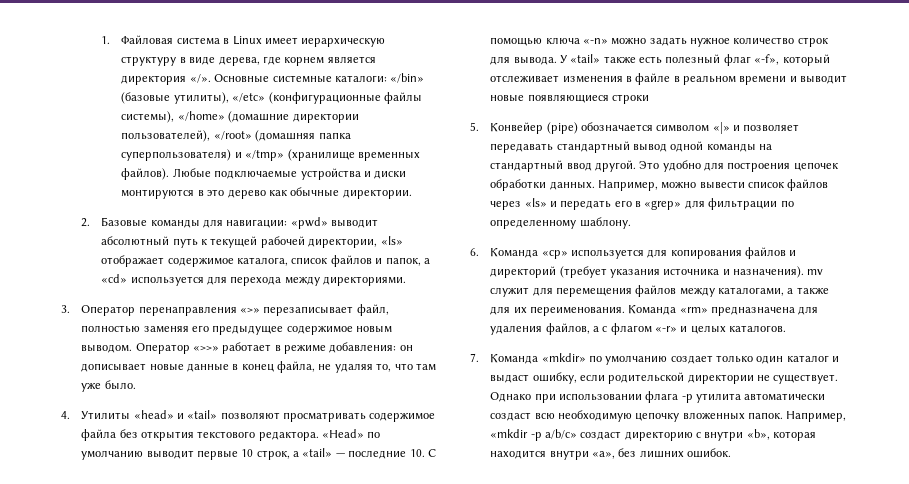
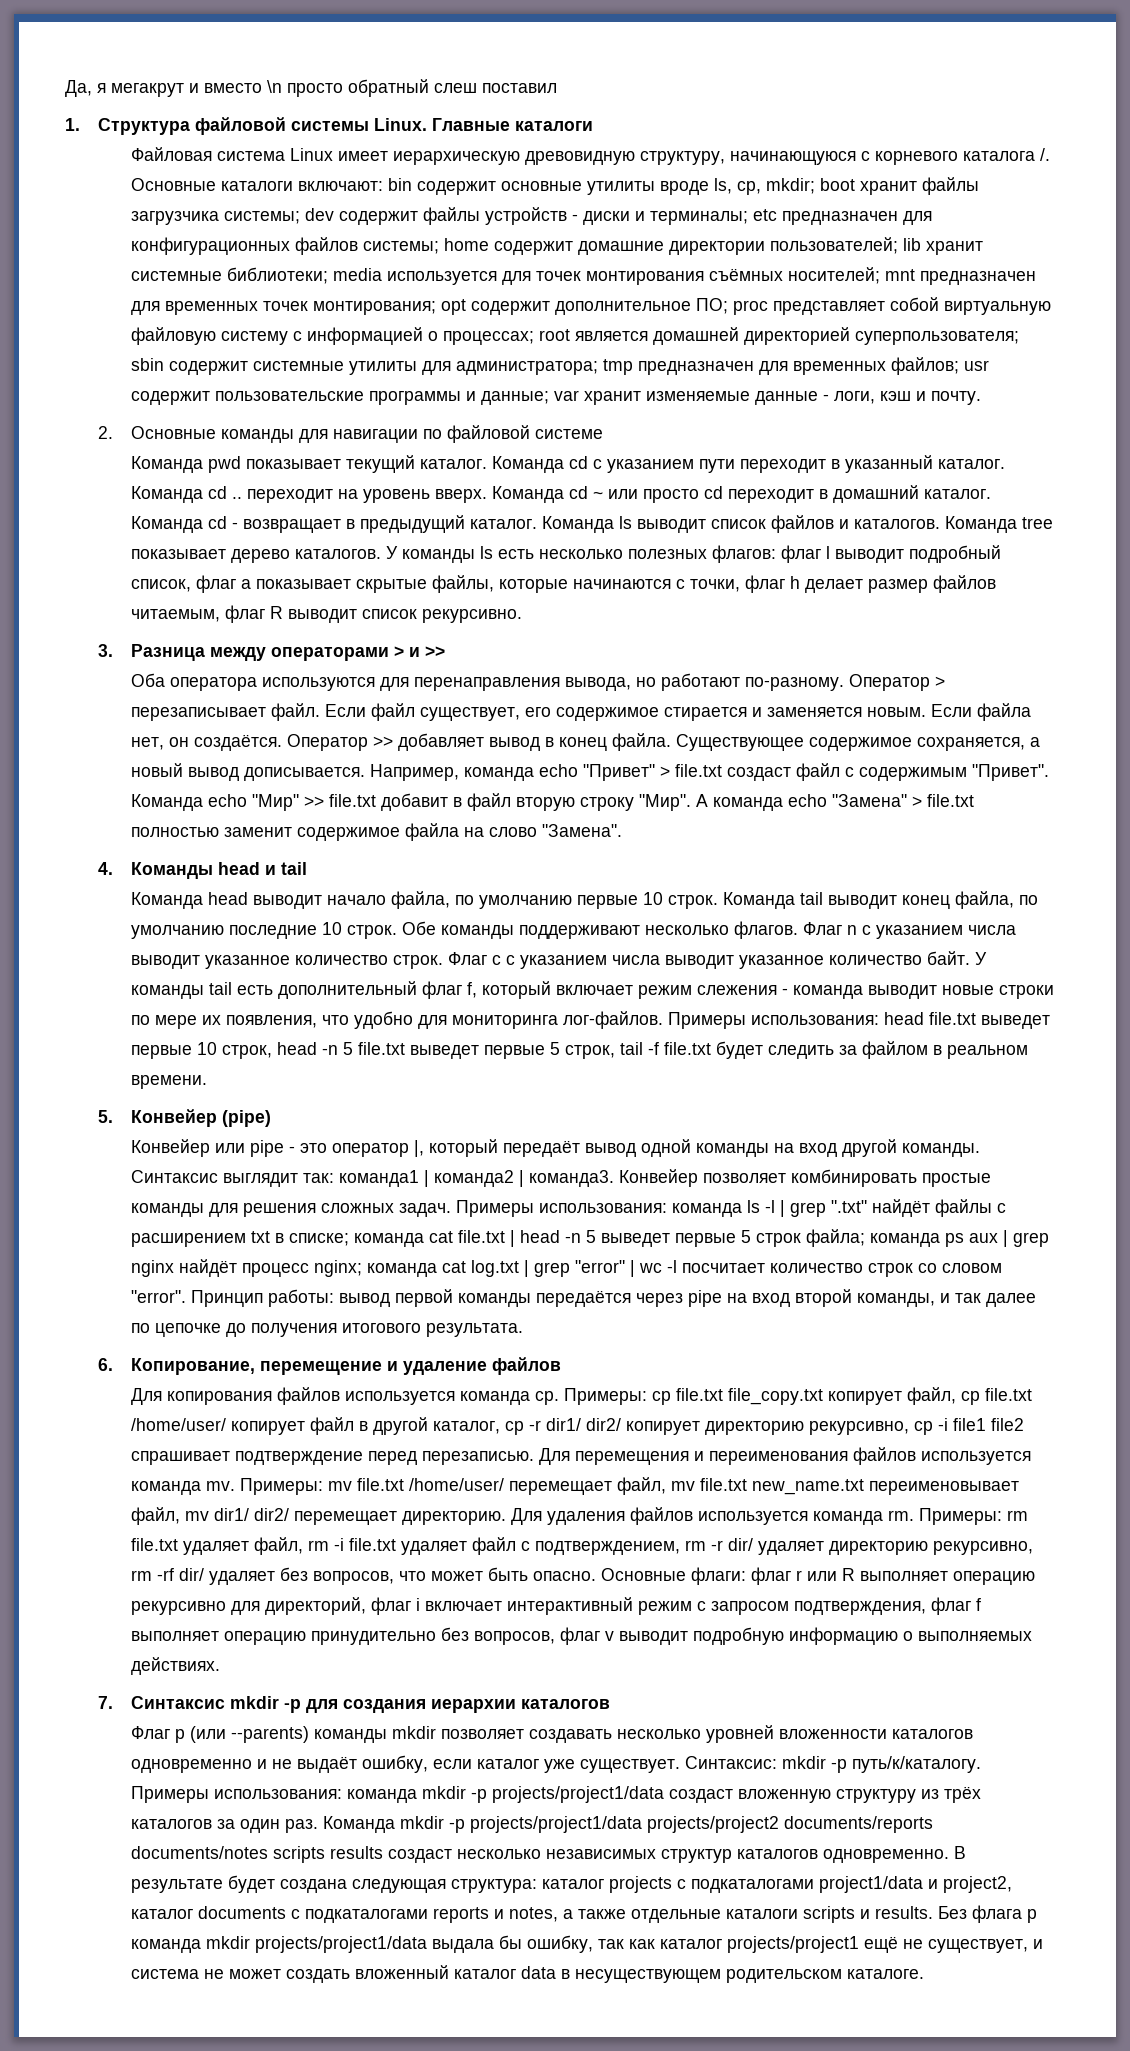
- 1. Файловая система в Linux имеет иерархическую структуру в виде дерева, где корнем является директория «/». Основные системные каталоги: «/bin» (базовые утилиты), «/etc» (конфигурационные файлы системы), «/home» (домашние директории пользователей), «/root» (домашняя папка суперпользователя) и «/tmp» (хранилище временных файлов). Любые подключаемые устройства и диски монтируются в это дерево как обычные директории.
+ Да, я мегакрут и вместо \n просто обратный слеш поставил
+ 1. Структура файловой системы Linux. Главные каталоги
+ Файловая система Linux имеет иерархическую древовидную структуру, начинающуюся с корневого каталога /. Основные каталоги включают: bin содержит основные утилиты вроде ls, cp, mkdir; boot хранит файлы загрузчика системы; dev содержит файлы устройств - диски и терминалы; etc предназначен для конфигурационных файлов системы; home содержит домашние директории пользователей; lib хранит системные библиотеки; media используется для точек монтирования съёмных носителей; mnt предназначен для временных точек монтирования; opt содержит дополнительное ПО; proc представляет собой виртуальную файловую систему с информацией о процессах; root является домашней директорией суперпользователя; sbin содержит системные утилиты для администратора; tmp предназначен для временных файлов; usr содержит пользовательские программы и данные; var хранит изменяемые данные - логи, кэш и почту.
- 2. Базовые команды для навигации: «pwd» выводит абсолютный путь к текущей рабочей директории, «ls» отображает содержимое каталога, список файлов и папок, а «cd» используется для перехода между директориями.
- 3. Оператор перенаправления «>» перезаписывает файл, полностью заменяя его предыдущее содержимое новым выводом. Оператор «>>» работает в режиме добавления: он дописывает новые данные в конец файла, не удаляя то, что там уже было.
- 4. Утилиты «head» и «tail» позволяют просматривать содержимое файла без открытия текстового редактора. «Head» по умолчанию выводит первые 10 строк, а «tail» — последние 10. С помощью ключа «-n» можно задать нужное количество строк для вывода. У «tail» также есть полезный флаг «-f», который отслеживает изменения в файле в реальном времени и выводит новые появляющиеся строки
- 5. Конвейер (pipe) обозначается символом «|» и позволяет передавать стандартный вывод одной команды на стандартный ввод другой. Это удобно для построения цепочек обработки данных. Например, можно вывести список файлов через «ls» и передать его в «grep» для фильтрации по определенному шаблону.
- 6. Команда «cp» используется для копирования файлов и директорий (требует указания источника и назначения). mv служит для перемещения файлов между каталогами, а также для их переименования. Команда «rm» предназначена для удаления файлов, а с флагом «-r» и целых каталогов.
- 7. Команда «mkdir» по умолчанию создает только один каталог и выдаст ошибку, если родительской директории не существует. Однако при использовании флага -p утилита автоматически создаст всю необходимую цепочку вложенных папок. Например, «mkdir -p a/b/c» создаст директорию c внутри «b», которая находится внутри «a», без лишних ошибок.
+ 2. Основные команды для навигации по файловой системе
+ Команда pwd показывает текущий каталог. Команда cd с указанием пути переходит в указанный каталог. Команда cd .. переходит на уровень вверх. Команда cd ~ или просто cd переходит в домашний каталог. Команда cd - возвращает в предыдущий каталог. Команда ls выводит список файлов и каталогов. Команда tree показывает дерево каталогов. У команды ls есть несколько полезных флагов: флаг l выводит подробный список, флаг a показывает скрытые файлы, которые начинаются с точки, флаг h делает размер файлов читаемым, флаг R выводит список рекурсивно.
+ 3. Разница между операторами > и >>
+ Оба оператора используются для перенаправления вывода, но работают по-разному. Оператор > перезаписывает файл. Если файл существует, его содержимое стирается и заменяется новым. Если файла нет, он создаётся. Оператор >> добавляет вывод в конец файла. Существующее содержимое сохраняется, а новый вывод дописывается. Например, команда echo "Привет" > file.txt создаст файл с содержимым "Привет". Команда echo "Мир" >> file.txt добавит в файл вторую строку "Мир". А команда echo "Замена" > file.txt полностью заменит содержимое файла на слово "Замена".
+ 4. Команды head и tail
+ Команда head выводит начало файла, по умолчанию первые 10 строк. Команда tail выводит конец файла, по умолчанию последние 10 строк. Обе команды поддерживают несколько флагов. Флаг n с указанием числа выводит указанное количество строк. Флаг c с указанием числа выводит указанное количество байт. У команды tail есть дополнительный флаг f, который включает режим слежения - команда выводит новые строки по мере их появления, что удобно для мониторинга лог-файлов. Примеры использования: head file.txt выведет первые 10 строк, head -n 5 file.txt выведет первые 5 строк, tail -f file.txt будет следить за файлом в реальном времени.
+ 5. Конвейер (pipe)
+ Конвейер или pipe - это оператор |, который передаёт вывод одной команды на вход другой команды. Синтаксис выглядит так: команда1 | команда2 | команда3. Конвейер позволяет комбинировать простые команды для решения сложных задач. Примеры использования: команда ls -l | grep ".txt" найдёт файлы с расширением txt в списке; команда cat file.txt | head -n 5 выведет первые 5 строк файла; команда ps aux | grep nginx найдёт процесс nginx; команда cat log.txt | grep "error" | wc -l посчитает количество строк со словом "error". Принцип работы: вывод первой команды передаётся через pipe на вход второй команды, и так далее по цепочке до получения итогового результата.
+ 6. Копирование, перемещение и удаление файлов
+ Для копирования файлов используется команда cp. Примеры: cp file.txt file_copy.txt копирует файл, cp file.txt /home/user/ копирует файл в другой каталог, cp -r dir1/ dir2/ копирует директорию рекурсивно, cp -i file1 file2 спрашивает подтверждение перед перезаписью. Для перемещения и переименования файлов используется команда mv. Примеры: mv file.txt /home/user/ перемещает файл, mv file.txt new_name.txt переименовывает файл, mv dir1/ dir2/ перемещает директорию. Для удаления файлов используется команда rm. Примеры: rm file.txt удаляет файл, rm -i file.txt удаляет файл с подтверждением, rm -r dir/ удаляет директорию рекурсивно, rm -rf dir/ удаляет без вопросов, что может быть опасно. Основные флаги: флаг r или R выполняет операцию рекурсивно для директорий, флаг i включает интерактивный режим с запросом подтверждения, флаг f выполняет операцию принудительно без вопросов, флаг v выводит подробную информацию о выполняемых действиях.
+ 7. Синтаксис mkdir -p для создания иерархии каталогов
+ Флаг p (или --parents) команды mkdir позволяет создавать несколько уровней вложенности каталогов одновременно и не выдаёт ошибку, если каталог уже существует. Синтаксис: mkdir -p путь/к/каталогу. Примеры использования: команда mkdir -p projects/project1/data создаст вложенную структуру из трёх каталогов за один раз. Команда mkdir -p projects/project1/data projects/project2 documents/reports documents/notes scripts results создаст несколько независимых структур каталогов одновременно. В результате будет создана следующая структура: каталог projects с подкаталогами project1/data и project2, каталог documents с подкаталогами reports и notes, а также отдельные каталоги scripts и results. Без флага p команда mkdir projects/project1/data выдала бы ошибку, так как каталог projects/project1 ещё не существует, и система не может создать вложенный каталог data в несуществующем родительском каталоге.

